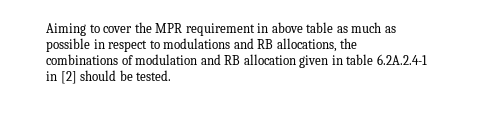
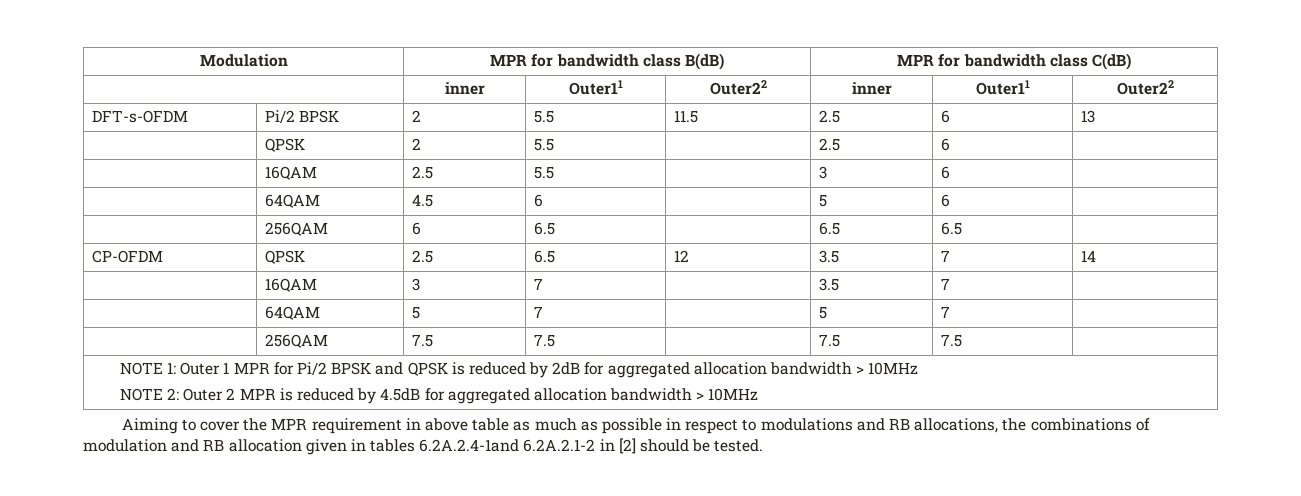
+ Modulation | MPR for bandwidth class B(dB) | MPR for bandwidth class C(dB)
+ | inner | Outer11 | Outer22 | inner | Outer11 | Outer22
+ DFT-s-OFDM | Pi/2 BPSK | 2 | 5.5 | 11.5 | 2.5 | 6 | 13
+ | QPSK | 2 | 5.5 | | 2.5 | 6 |
+ | 16QAM | 2.5 | 5.5 | | 3 | 6 |
+ | 64QAM | 4.5 | 6 | | 5 | 6 |
+ | 256QAM | 6 | 6.5 | | 6.5 | 6.5 |
+ CP-OFDM | QPSK | 2.5 | 6.5 | 12 | 3.5 | 7 | 14
+ | 16QAM | 3 | 7 | | 3.5 | 7 |
+ | 64QAM | 5 | 7 | | 5 | 7 |
+ | 256QAM | 7.5 | 7.5 | | 7.5 | 7.5 |
+ NOTE 1: Outer 1 MPR for Pi/2 BPSK and QPSK is reduced by 2dB for aggregated allocation bandwidth > 10MHz
+ NOTE 2: Outer 2 MPR is reduced by 4.5dB for aggregated allocation bandwidth > 10MHz
- Aiming to cover the MPR requirement in above table as much as possible in respect to modulations and RB allocations, the combinations of modulation and RB allocation given in table 6.2A.2.4-1 in [2] should be tested.
+ Aiming to cover the MPR requirement in above table as much as possible in respect to modulations and RB allocations, the combinations of modulation and RB allocation given in tables 6.2A.2.4-1and 6.2A.2.1-2 in [2] should be tested.

